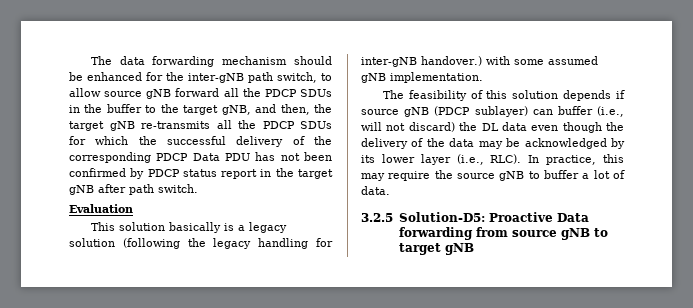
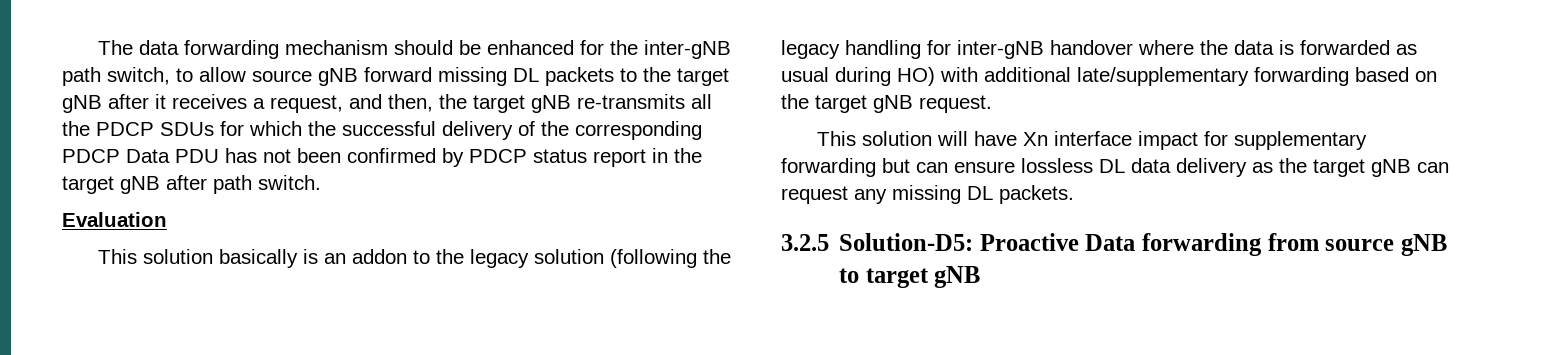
- The data forwarding mechanism should be enhanced for the inter-gNB path switch, to allow source gNB forward all the PDCP SDUs in the buffer to the target gNB, and then, the target gNB re-transmits all the PDCP SDUs for which the successful delivery of the corresponding PDCP Data PDU has not been confirmed by PDCP status report in the target gNB after path switch.
+ The data forwarding mechanism should be enhanced for the inter-gNB path switch, to allow source gNB forward missing DL packets to the target gNB after it receives a request, and then, the target gNB re-transmits all the PDCP SDUs for which the successful delivery of the corresponding PDCP Data PDU has not been confirmed by PDCP status report in the target gNB after path switch.
- This solution basically is a legacy solution (following the legacy handling for inter-gNB handover.) with some assumed gNB implementation.
- The feasibility of this solution depends if source gNB (PDCP sublayer) can buffer (i.e., will not discard) the DL data even though the delivery of the data may be acknowledged by its lower layer (i.e., RLC). In practice, this may require the source gNB to buffer a lot of data.
+ This solution basically is an addon to the legacy solution (following the legacy handling for inter-gNB handover where the data is forwarded as usual during HO) with additional late/supplementary forwarding based on the target gNB request.
+ This solution will have Xn interface impact for supplementary forwarding but can ensure lossless DL data delivery as the target gNB can request any missing DL packets.

